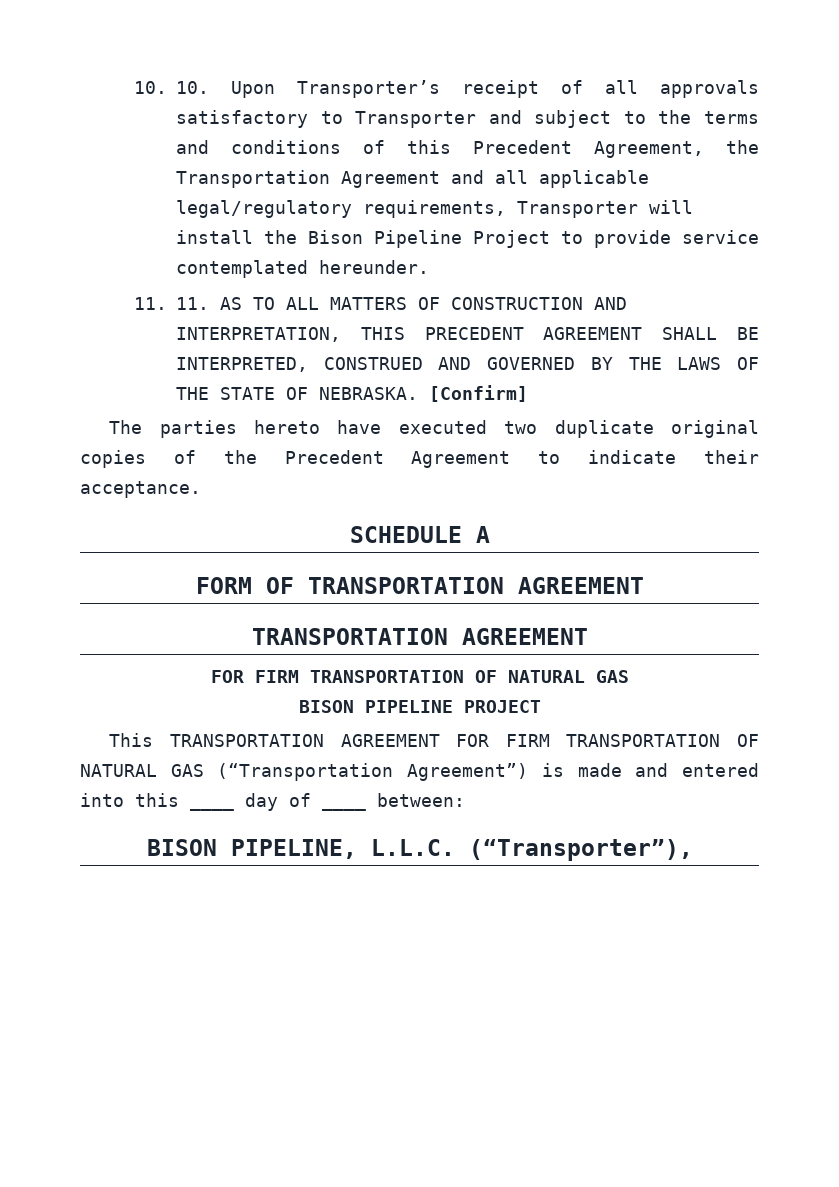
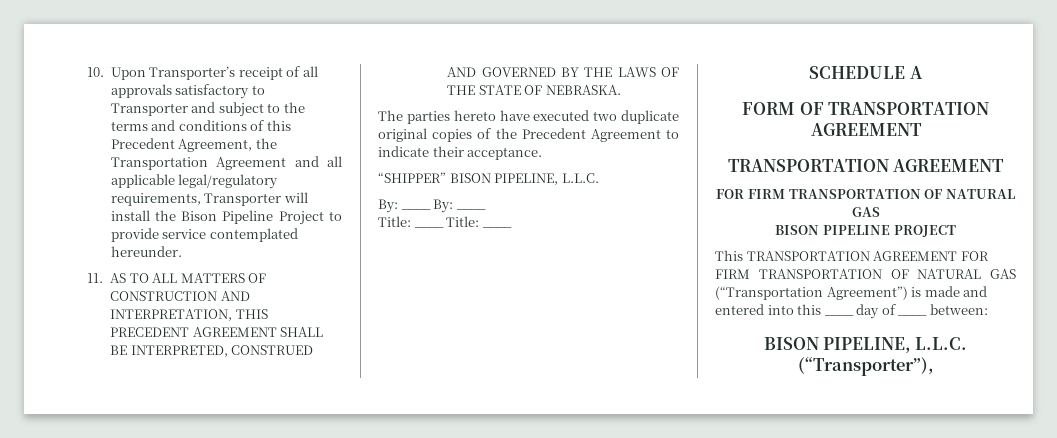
- 10. 10. Upon Transporter’s receipt of all approvals satisfactory to Transporter and subject to the terms and conditions of this Precedent Agreement, the Transportation Agreement and all applicable legal/regulatory requirements, Transporter will install the Bison Pipeline Project to provide service contemplated hereunder.
+ 10. Upon Transporter’s receipt of all approvals satisfactory to Transporter and subject to the terms and conditions of this Precedent Agreement, the Transportation Agreement and all applicable legal/regulatory requirements, Transporter will install the Bison Pipeline Project to provide service contemplated hereunder.
- 11. 11. AS TO ALL MATTERS OF CONSTRUCTION AND INTERPRETATION, THIS PRECEDENT AGREEMENT SHALL BE INTERPRETED, CONSTRUED AND GOVERNED BY THE LAWS OF THE STATE OF NEBRASKA. [Confirm]
+ 11. AS TO ALL MATTERS OF CONSTRUCTION AND INTERPRETATION, THIS PRECEDENT AGREEMENT SHALL BE INTERPRETED, CONSTRUED AND GOVERNED BY THE LAWS OF THE STATE OF NEBRASKA.
+ “SHIPPER” BISON PIPELINE, L.L.C.
+ By: ____ By: ____
+ Title: ____ Title: ____

